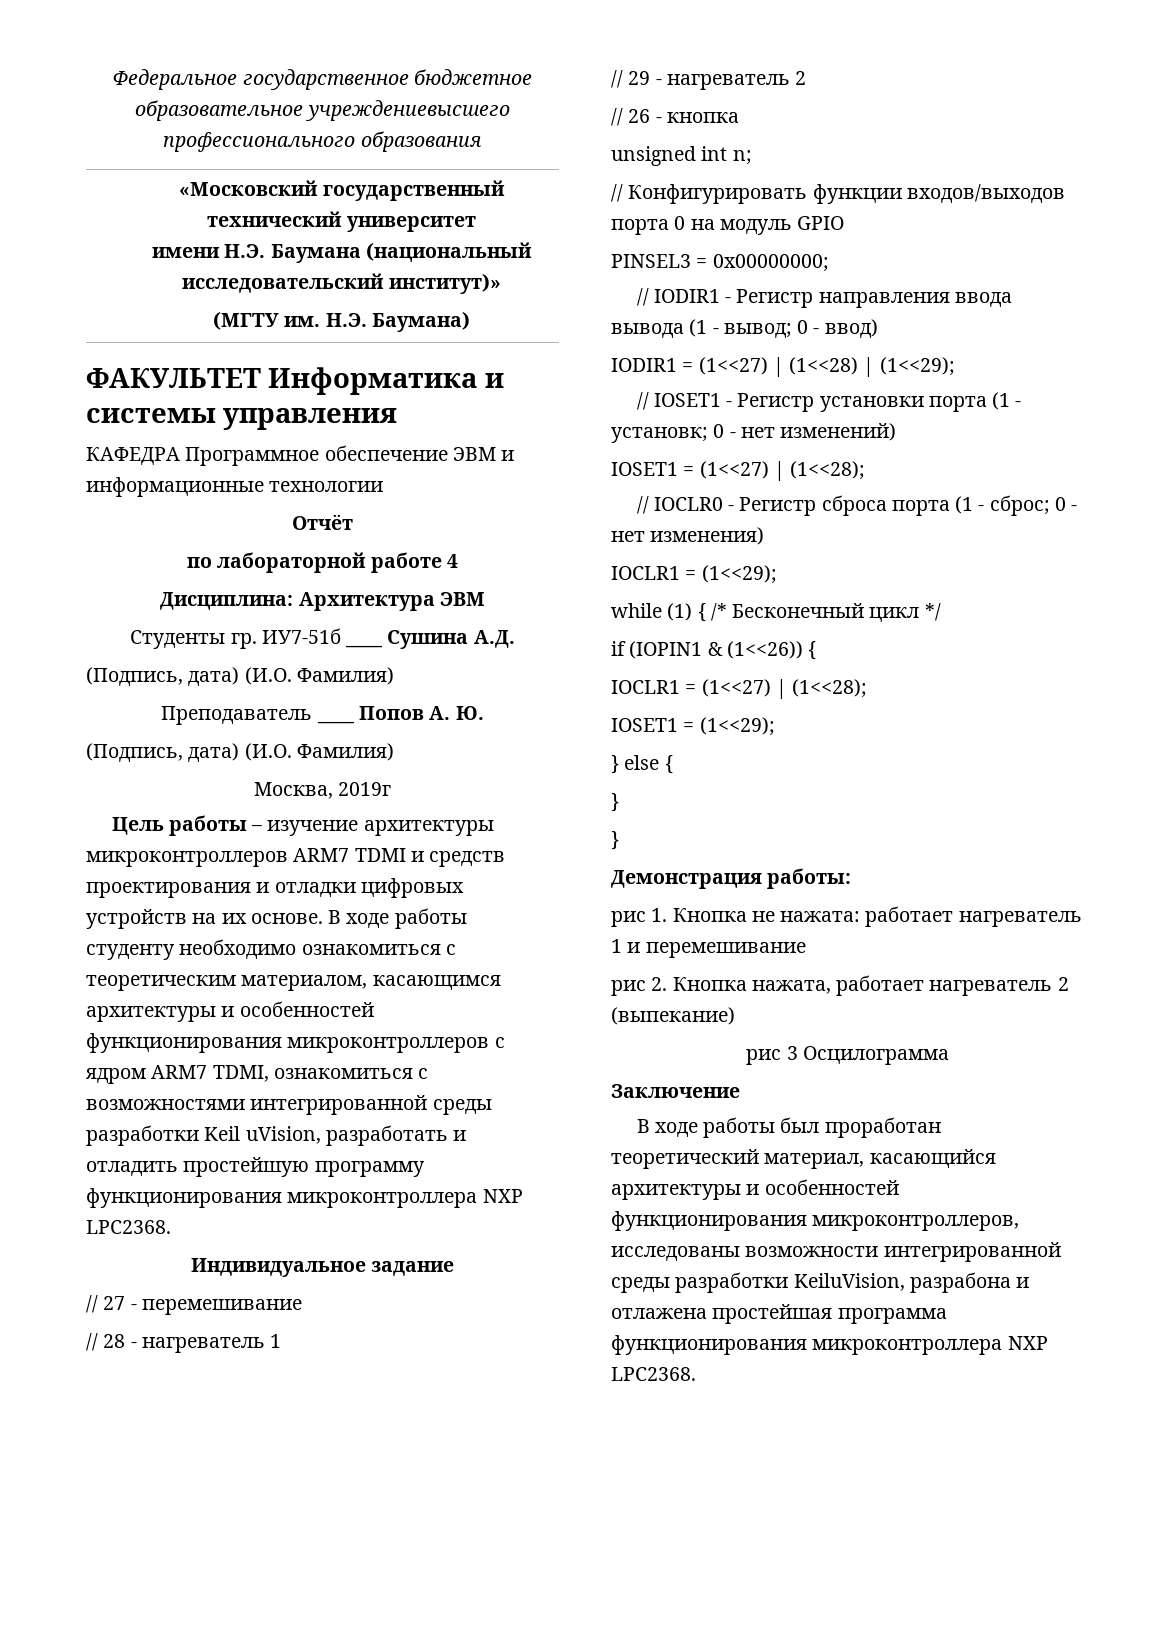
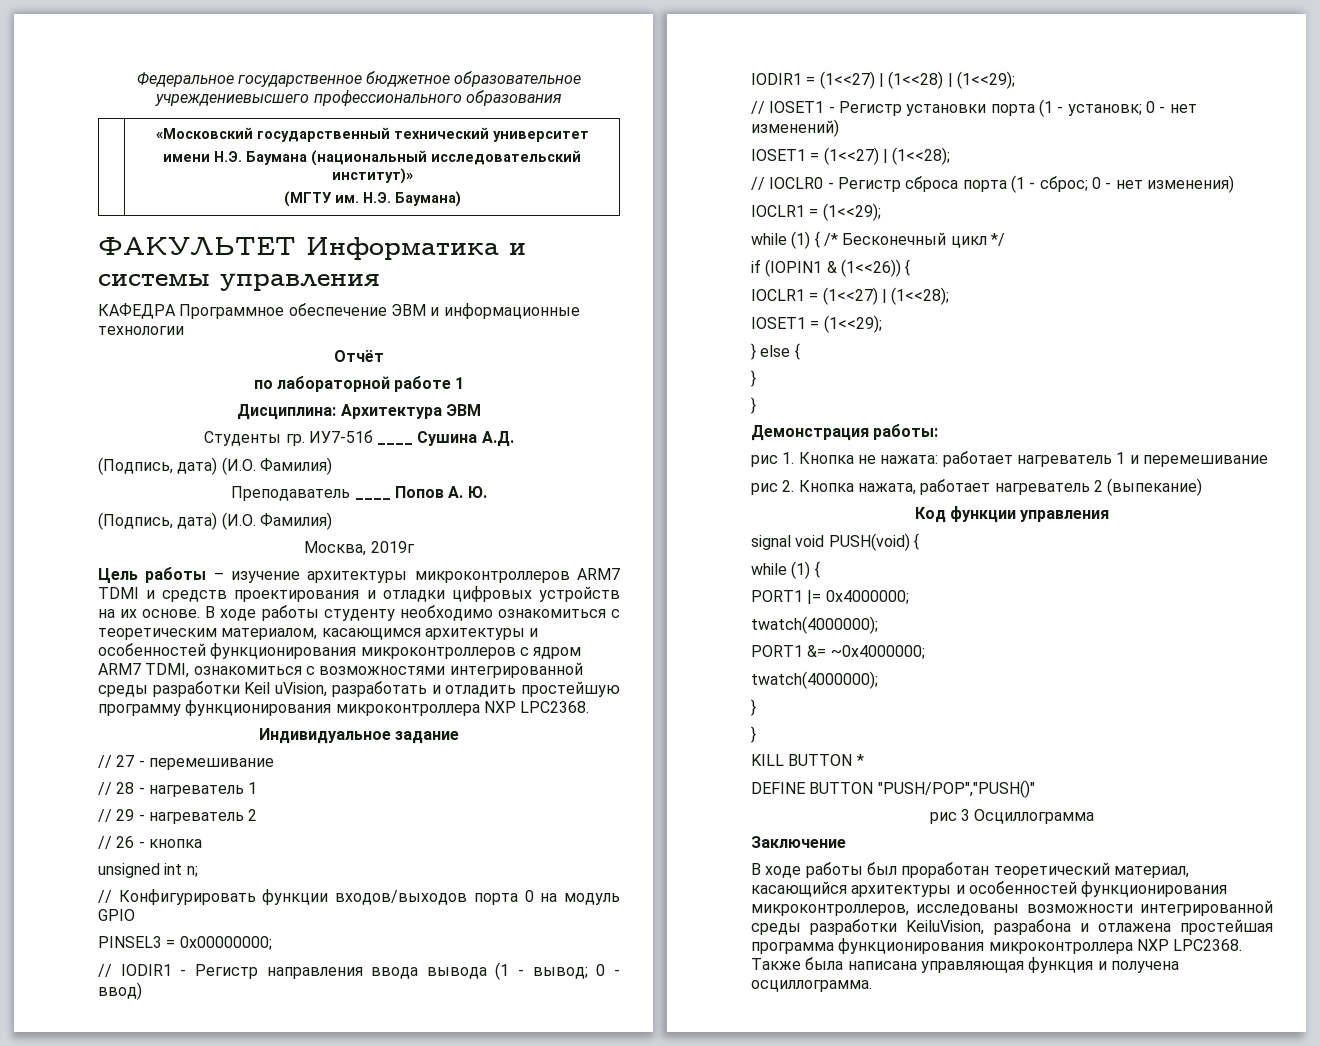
- по лабораторной работе 4
+ по лабораторной работе 1
+ Код функции управления
+ signal void PUSH(void) {
+ while (1) {
+ PORT1 |= 0x4000000;
+ twatch(4000000);
+ PORT1 &= ~0x4000000;
+ twatch(4000000);
+ }
+ }
+ KILL BUTTON *
+ DEFINE BUTTON "PUSH/POP","PUSH()"
- рис 3 Осцилограмма
+ рис 3 Осциллограмма
+ Также была написана управляющая функция и получена осциллограмма.

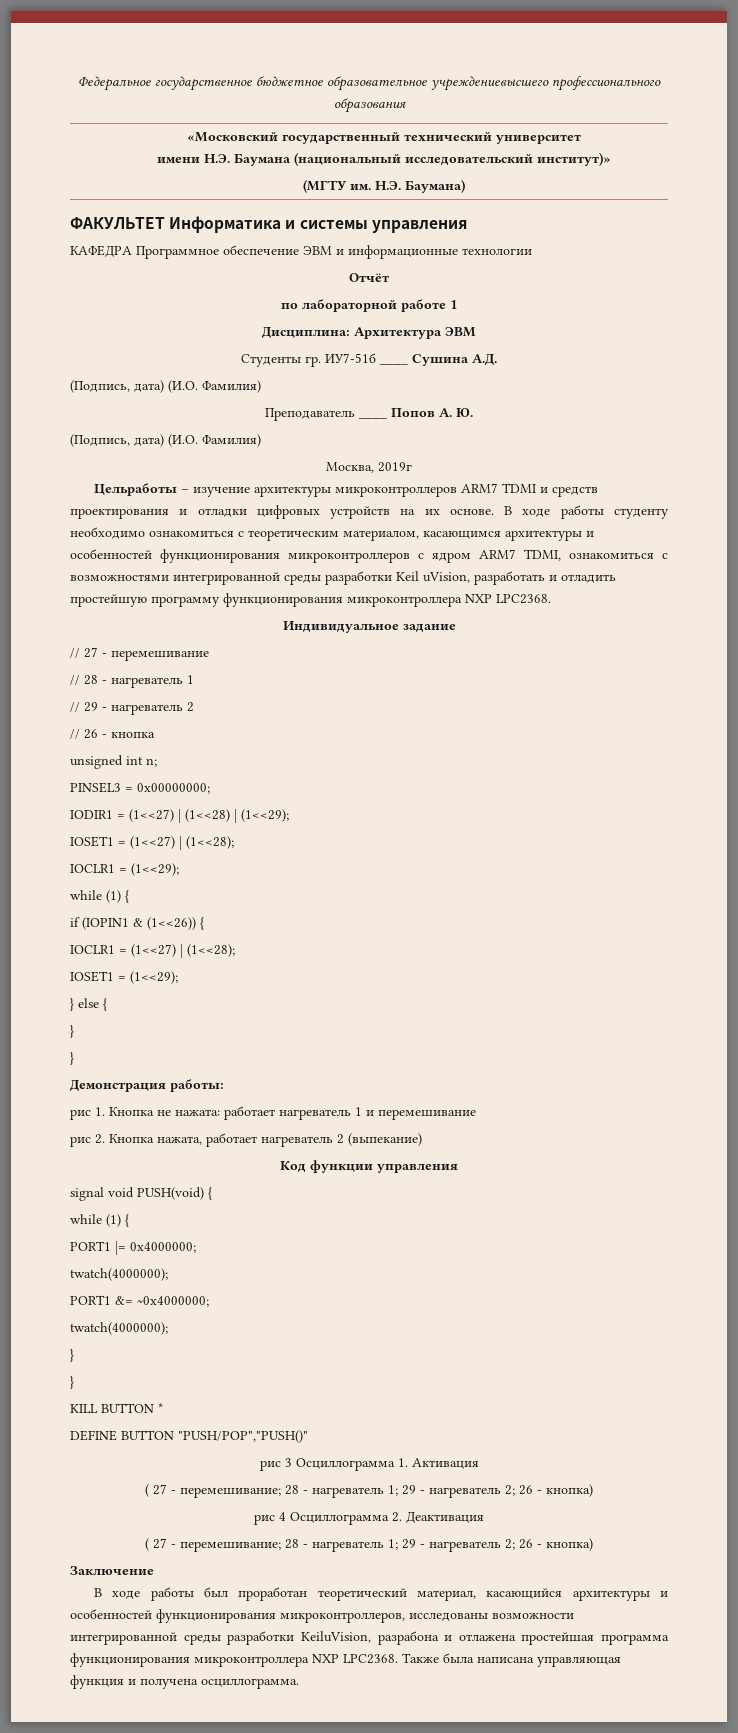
- Цель работы – изучение архитектуры микроконтроллеров ARM7 TDMI и средств проектирования и отладки цифровых устройств на их основе.
+ Цельработы – изучение архитектуры микроконтроллеров ARM7 TDMI и средств проектирования и отладки цифровых устройств на их основе.
- // Конфигурировать функции входов/выходов порта 0 на модуль GPIO
  PINSEL3 = 0x00000000;
- // IODIR1 - Регистр направления ввода вывода (1 - вывод; 0 - ввод)
- // IOSET1 - Регистр установки порта (1 - установк; 0 - нет изменений)
- // IOCLR0 - Регистр сброса порта (1 - сброс; 0 - нет изменения)
  IOCLR1 = (1<<29);
- while (1) { /* Бесконечный цикл */
+ while (1) {
- рис 3 Осциллограмма
+ рис 3 Осциллограмма 1. Активация
+ ( 27 - перемешивание; 28 - нагреватель 1; 29 - нагреватель 2; 26 - кнопка)
+ рис 4 Осциллограмма 2. Деактивация
+ ( 27 - перемешивание; 28 - нагреватель 1; 29 - нагреватель 2; 26 - кнопка)

